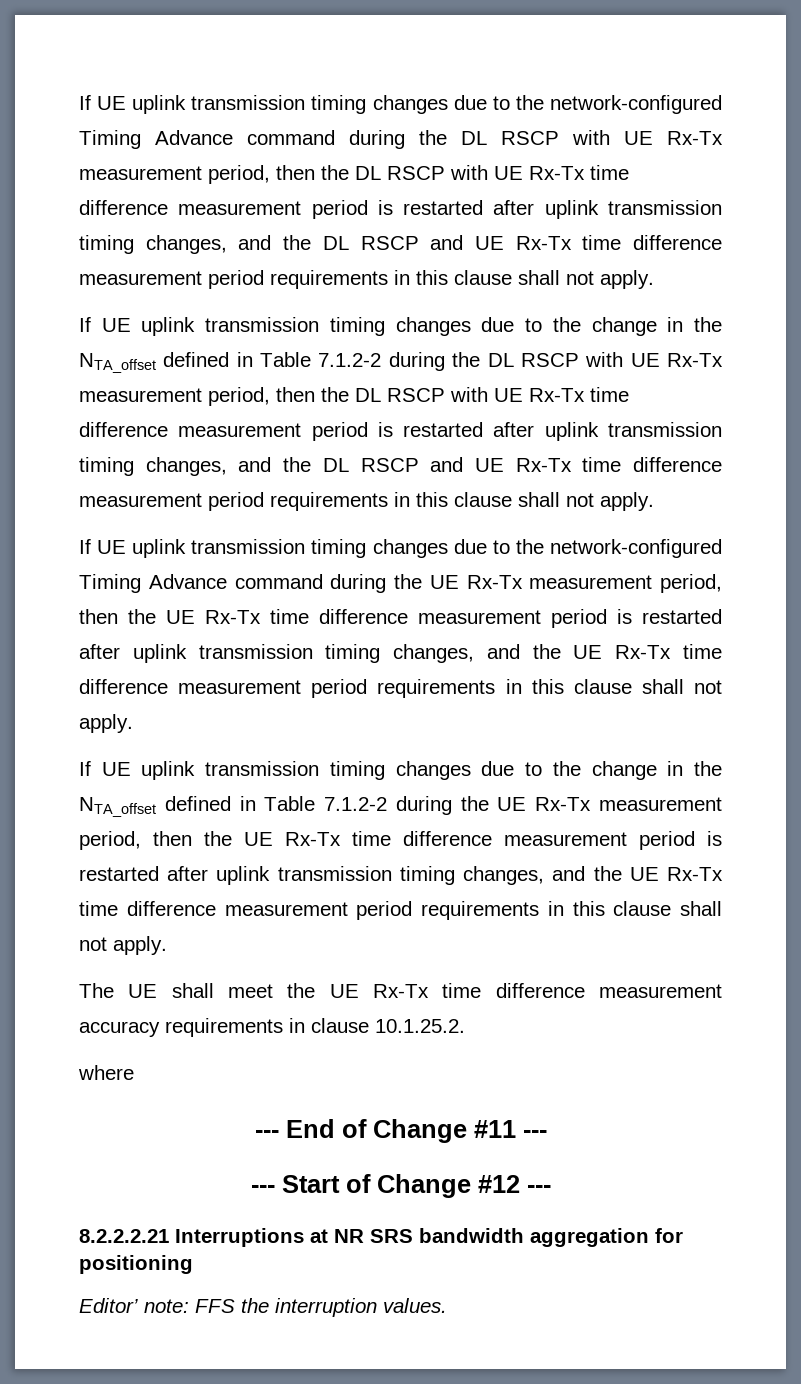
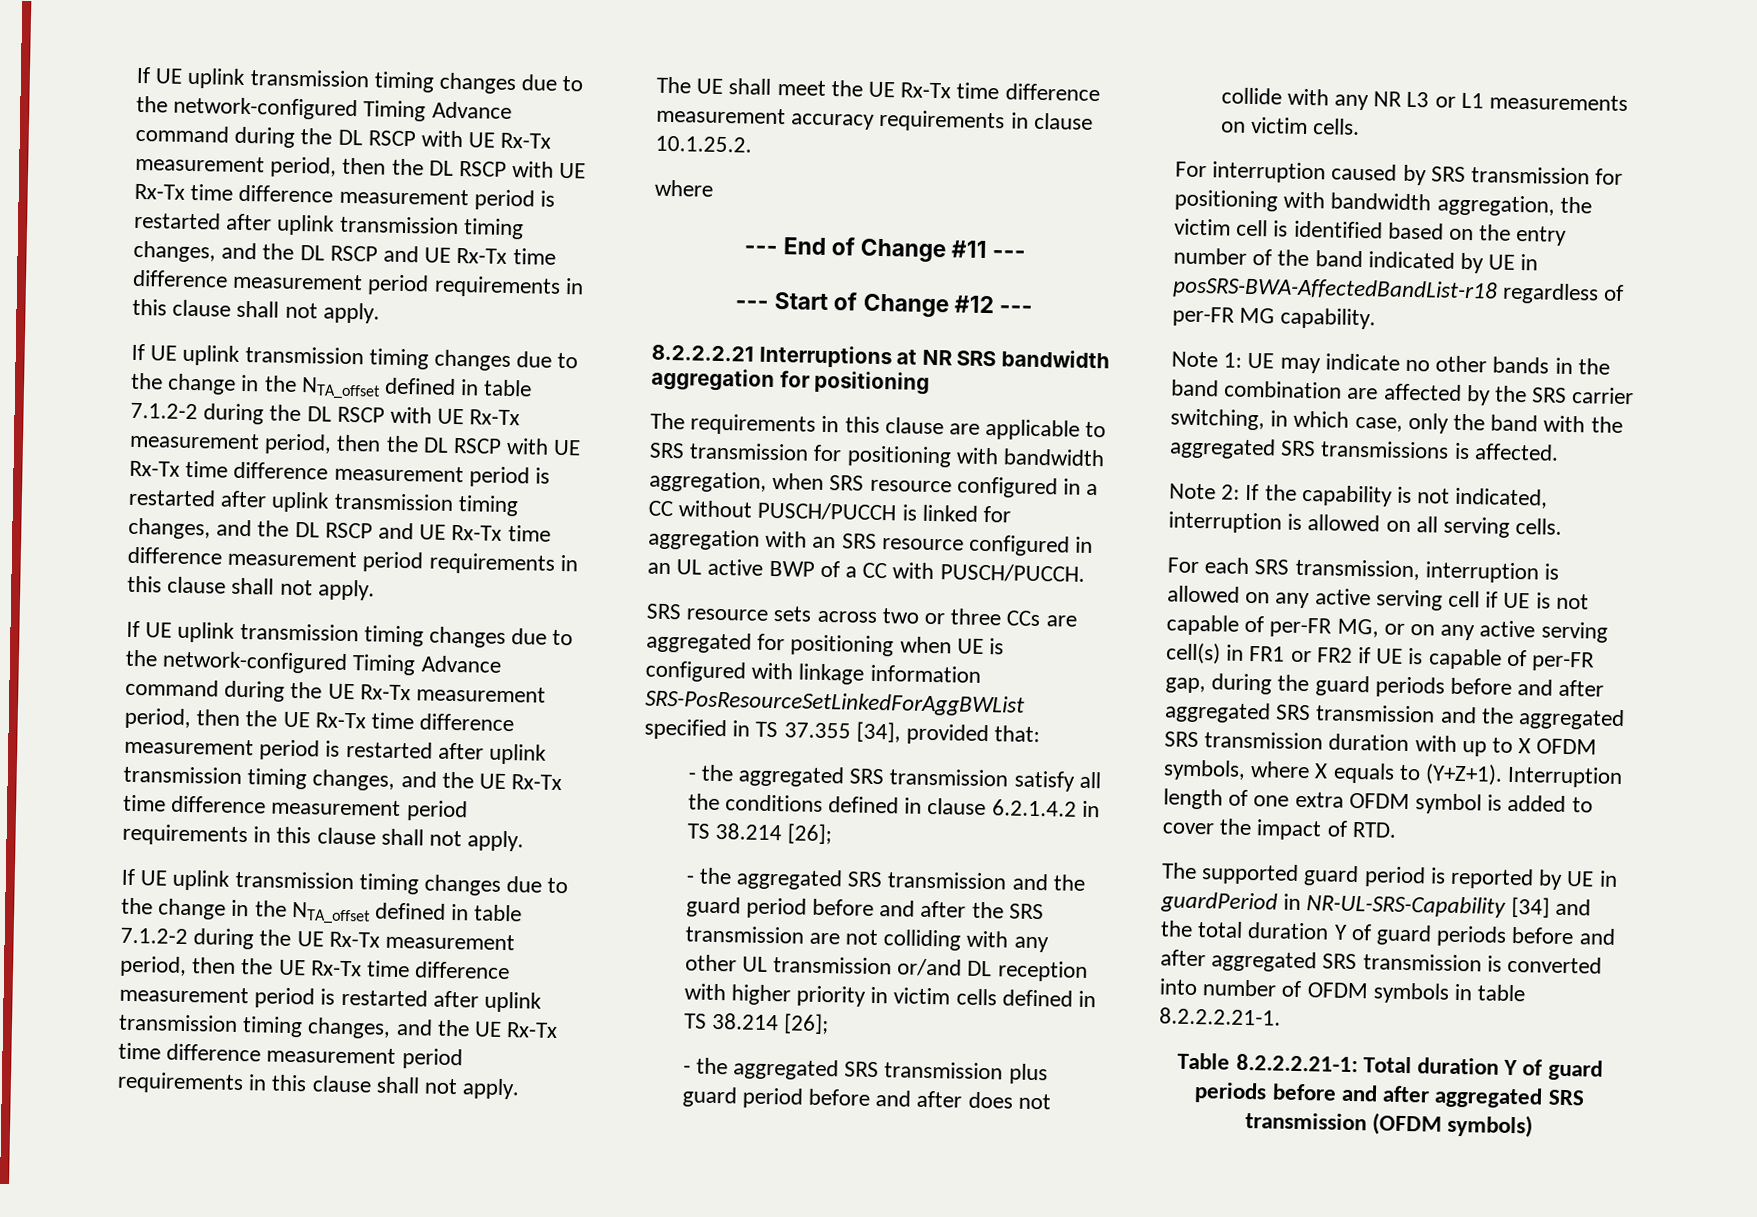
- If UE uplink transmission timing changes due to the change in the NTA_offset defined in Table 7.1.2-2 during the DL RSCP with UE Rx-Tx measurement period, then the DL RSCP with UE Rx-Tx time difference measurement period is restarted after uplink transmission timing changes, and the DL RSCP and UE Rx-Tx time difference measurement period requirements in this clause shall not apply.
+ If UE uplink transmission timing changes due to the change in the NTA_offset defined in table 7.1.2-2 during the DL RSCP with UE Rx-Tx measurement period, then the DL RSCP with UE Rx-Tx time difference measurement period is restarted after uplink transmission timing changes, and the DL RSCP and UE Rx-Tx time difference measurement period requirements in this clause shall not apply.
- If UE uplink transmission timing changes due to the change in the NTA_offset defined in Table 7.1.2-2 during the UE Rx-Tx measurement period, then the UE Rx-Tx time difference measurement period is restarted after uplink transmission timing changes, and the UE Rx-Tx time difference measurement period requirements in this clause shall not apply.
+ If UE uplink transmission timing changes due to the change in the NTA_offset defined in table 7.1.2-2 during the UE Rx-Tx measurement period, then the UE Rx-Tx time difference measurement period is restarted after uplink transmission timing changes, and the UE Rx-Tx time difference measurement period requirements in this clause shall not apply.
- Editor’ note: FFS the interruption values.
+ The requirements in this clause are applicable to SRS transmission for positioning with bandwidth aggregation, when SRS resource configured in a CC without PUSCH/PUCCH is linked for aggregation with an SRS resource configured in an UL active BWP of a CC with PUSCH/PUCCH.
+ SRS resource sets across two or three CCs are aggregated for positioning when UE is configured with linkage information SRS-PosResourceSetLinkedForAggBWList specified in TS 37.355 [34], provided that:
+ - the aggregated SRS transmission satisfy all the conditions defined in clause 6.2.1.4.2 in TS 38.214 [26];
+ - the aggregated SRS transmission and the guard period before and after the SRS transmission are not colliding with any other UL transmission or/and DL reception with higher priority in victim cells defined in TS 38.214 [26];
+ - the aggregated SRS transmission plus guard period before and after does not collide with any NR L3 or L1 measurements on victim cells.
+ For interruption caused by SRS transmission for positioning with bandwidth aggregation, the victim cell is identified based on the entry number of the band indicated by UE in posSRS-BWA-AffectedBandList-r18 regardless of per-FR MG capability.
+ Note 1: UE may indicate no other bands in the band combination are affected by the SRS carrier switching, in which case, only the band with the aggregated SRS transmissions is affected.
+ Note 2: If the capability is not indicated, interruption is allowed on all serving cells.
+ For each SRS transmission, interruption is allowed on any active serving cell if UE is not capable of per-FR MG, or on any active serving cell(s) in FR1 or FR2 if UE is capable of per-FR gap, during the guard periods before and after aggregated SRS transmission and the aggregated SRS transmission duration with up to X OFDM symbols, where X equals to (Y+Z+1). Interruption length of one extra OFDM symbol is added to cover the impact of RTD.
+ The supported guard period is reported by UE in guardPeriod in NR-UL-SRS-Capability [34] and the total duration Y of guard periods before and after aggregated SRS transmission is converted into number of OFDM symbols in table 8.2.2.2.21-1.
+ Table 8.2.2.2.21-1: Total duration Y of guard periods before and after aggregated SRS transmission (OFDM symbols)

